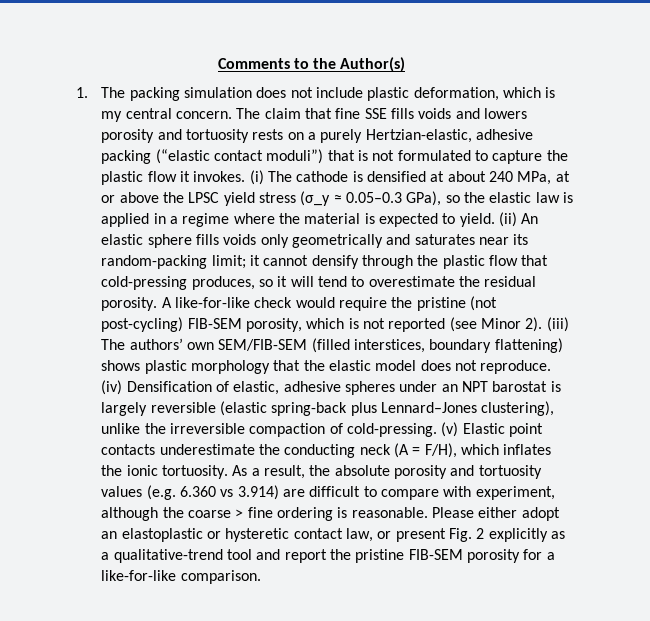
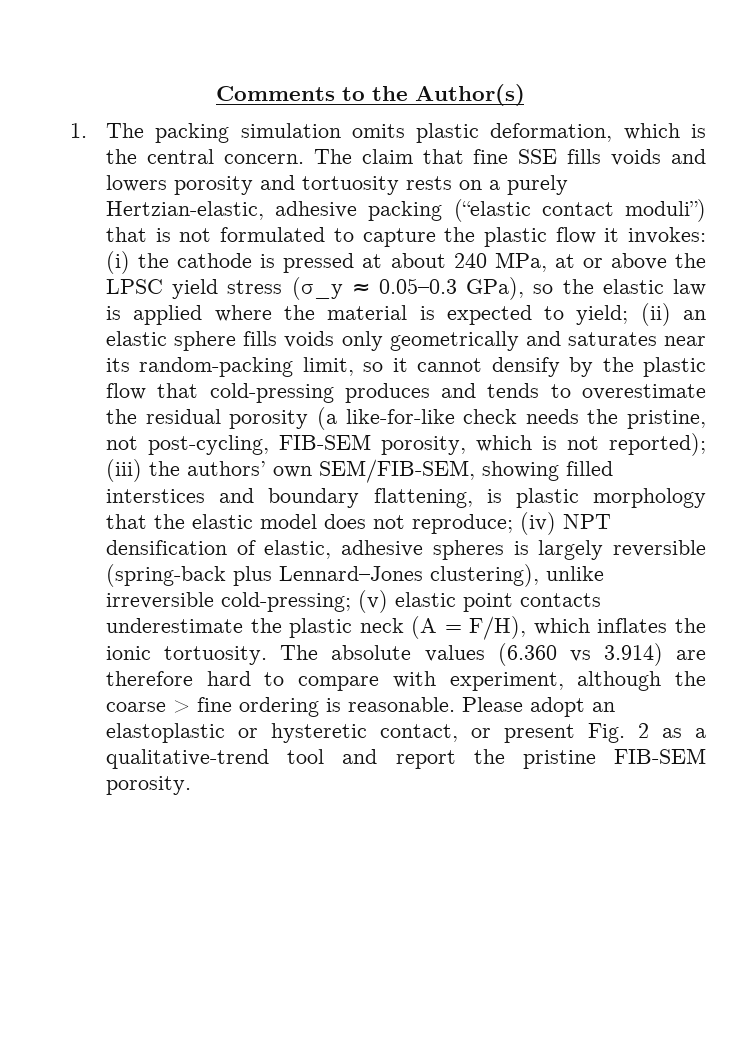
- 1. The packing simulation does not include plastic deformation, which is my central concern.
+ 1. The packing simulation omits plastic deformation, which is the central concern.
- The claim that fine SSE fills voids and lowers porosity and tortuosity rests on a purely Hertzian-elastic, adhesive packing (“elastic contact moduli”) that is not formulated to capture the plastic flow it invokes. (i) The cathode is densified at about 240 MPa, at or above the LPSC yield stress (σ_y ≈ 0.05–0.3 GPa), so the elastic law is applied in a regime where the material is expected to yield. (ii) An elastic sphere fills voids only geometrically and saturates near its random-packing limit; it cannot densify through the plastic flow that cold-pressing produces, so it will tend to overestimate the residual porosity. A like-for-like check would require the pristine (not post-cycling) FIB-SEM porosity, which is not reported (see Minor 2). (iii) The authors’ own SEM/FIB-SEM (filled interstices, boundary flattening) shows plastic morphology that the elastic model does not reproduce. (iv) Densification of elastic, adhesive spheres under an NPT barostat is largely reversible (elastic spring-back plus Lennard–Jones clustering), unlike the irreversible compaction of cold-pressing. (v) Elastic point contacts underestimate the conducting neck (A = F/H), which inflates the ionic tortuosity.
+ The claim that fine SSE fills voids and lowers porosity and tortuosity rests on a purely Hertzian-elastic, adhesive packing (“elastic contact moduli”) that is not formulated to capture the plastic flow it invokes: (i) the cathode is pressed at about 240 MPa, at or above the LPSC yield stress (σ_y ≈ 0.05–0.3 GPa), so the elastic law is applied where the material is expected to yield; (ii) an elastic sphere fills voids only geometrically and saturates near its random-packing limit, so it cannot densify by the plastic flow that cold-pressing produces and tends to overestimate the residual porosity (a like-for-like check needs the pristine, not post-cycling, FIB-SEM porosity, which is not reported); (iii) the authors’ own SEM/FIB-SEM, showing filled interstices and boundary flattening, is plastic morphology that the elastic model does not reproduce; (iv) NPT densification of elastic, adhesive spheres is largely reversible (spring-back plus Lennard–Jones clustering), unlike irreversible cold-pressing; (v) elastic point contacts underestimate the plastic neck (A = F/H), which inflates the ionic tortuosity.
- As a result, the absolute porosity and tortuosity values (e.g. 6.360 vs 3.914) are difficult to compare with experiment, although the coarse > fine ordering is reasonable.
+ The absolute values (6.360 vs 3.914) are therefore hard to compare with experiment, although the coarse > fine ordering is reasonable.
- Please either adopt an elastoplastic or hysteretic contact law, or present Fig. 2 explicitly as a qualitative-trend tool and report the pristine FIB-SEM porosity for a like-for-like comparison.
+ Please adopt an elastoplastic or hysteretic contact, or present Fig. 2 as a qualitative-trend tool and report the pristine FIB-SEM porosity.

